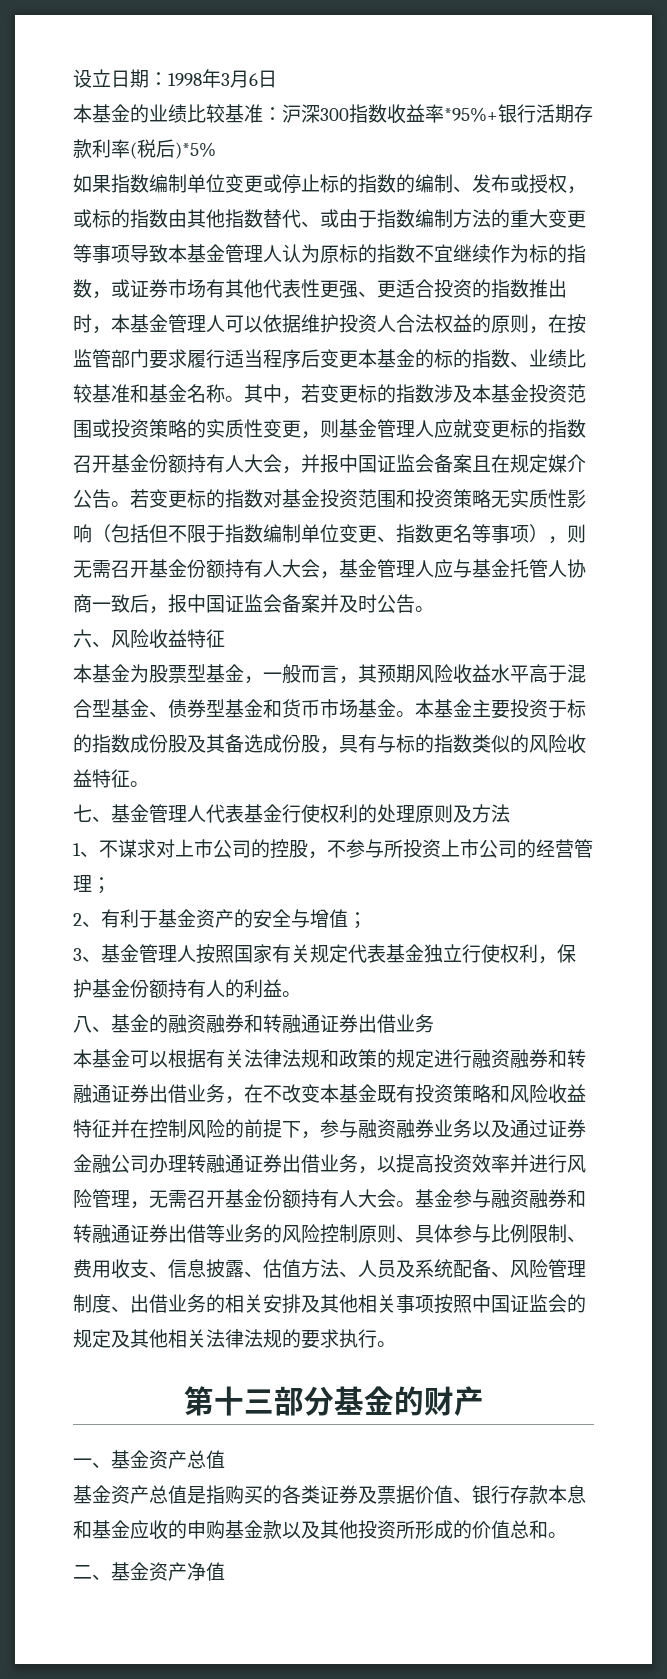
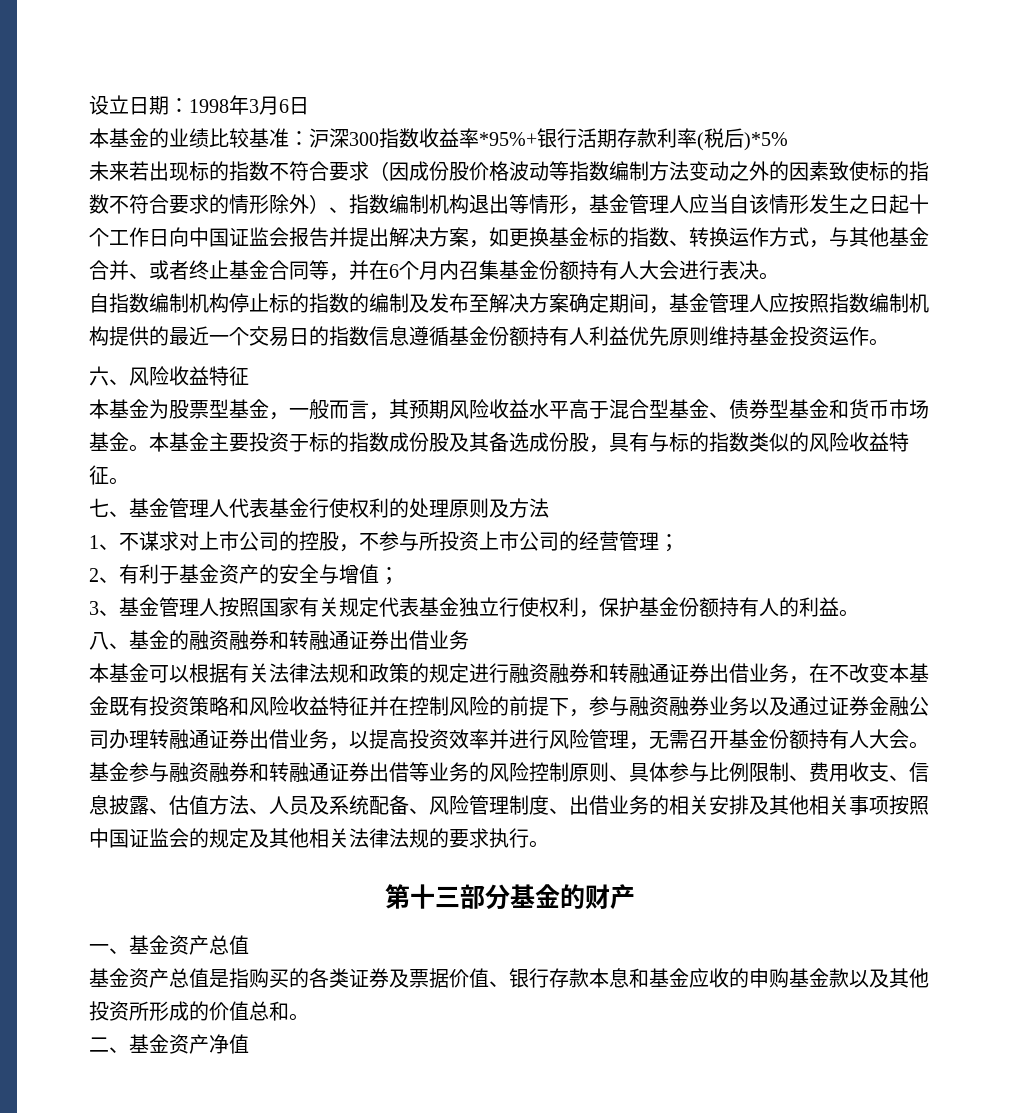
- 如果指数编制单位变更或停止标的指数的编制、发布或授权，或标的指数由其他指数替代、或由于指数编制方法的重大变更等事项导致本基金管理人认为原标的指数不宜继续作为标的指数，或证券市场有其他代表性更强、更适合投资的指数推出时，本基金管理人可以依据维护投资人合法权益的原则，在按监管部门要求履行适当程序后变更本基金的标的指数、业绩比较基准和基金名称。其中，若变更标的指数涉及本基金投资范围或投资策略的实质性变更，则基金管理人应就变更标的指数召开基金份额持有人大会，并报中国证监会备案且在规定媒介公告。若变更标的指数对基金投资范围和投资策略无实质性影响（包括但不限于指数编制单位变更、指数更名等事项），则无需召开基金份额持有人大会，基金管理人应与基金托管人协商一致后，报中国证监会备案并及时公告。
+ 未来若出现标的指数不符合要求（因成份股价格波动等指数编制方法变动之外的因素致使标的指数不符合要求的情形除外）、指数编制机构退出等情形，基金管理人应当自该情形发生之日起十个工作日向中国证监会报告并提出解决方案，如更换基金标的指数、转换运作方式，与其他基金合并、或者终止基金合同等，并在6个月内召集基金份额持有人大会进行表决。
+ 自指数编制机构停止标的指数的编制及发布至解决方案确定期间，基金管理人应按照指数编制机构提供的最近一个交易日的指数信息遵循基金份额持有人利益优先原则维持基金投资运作。

